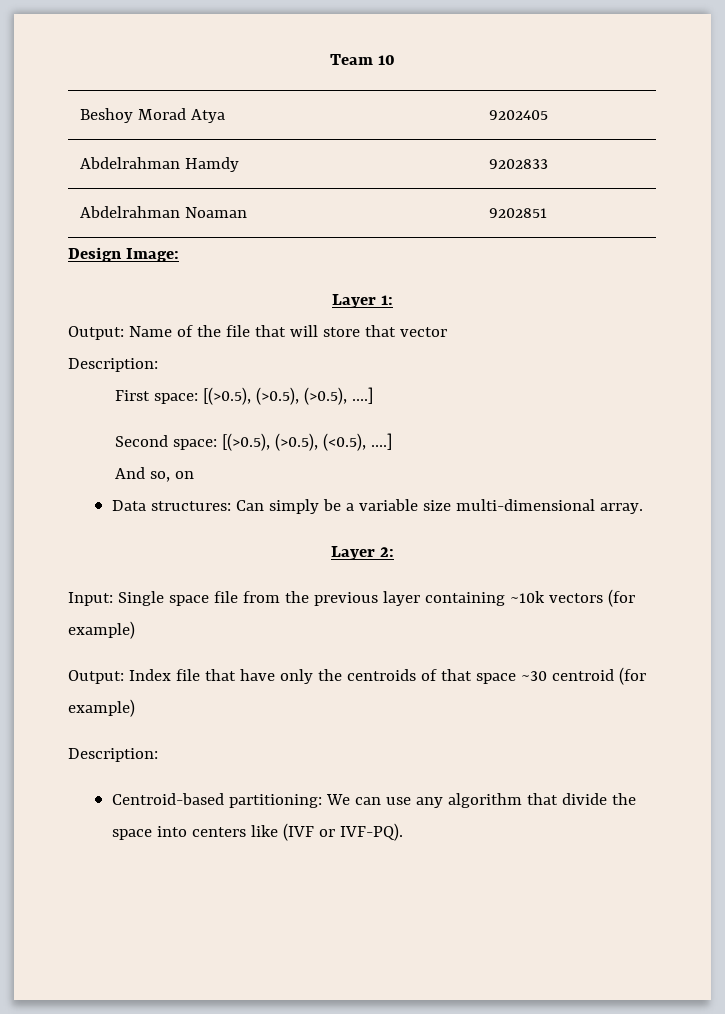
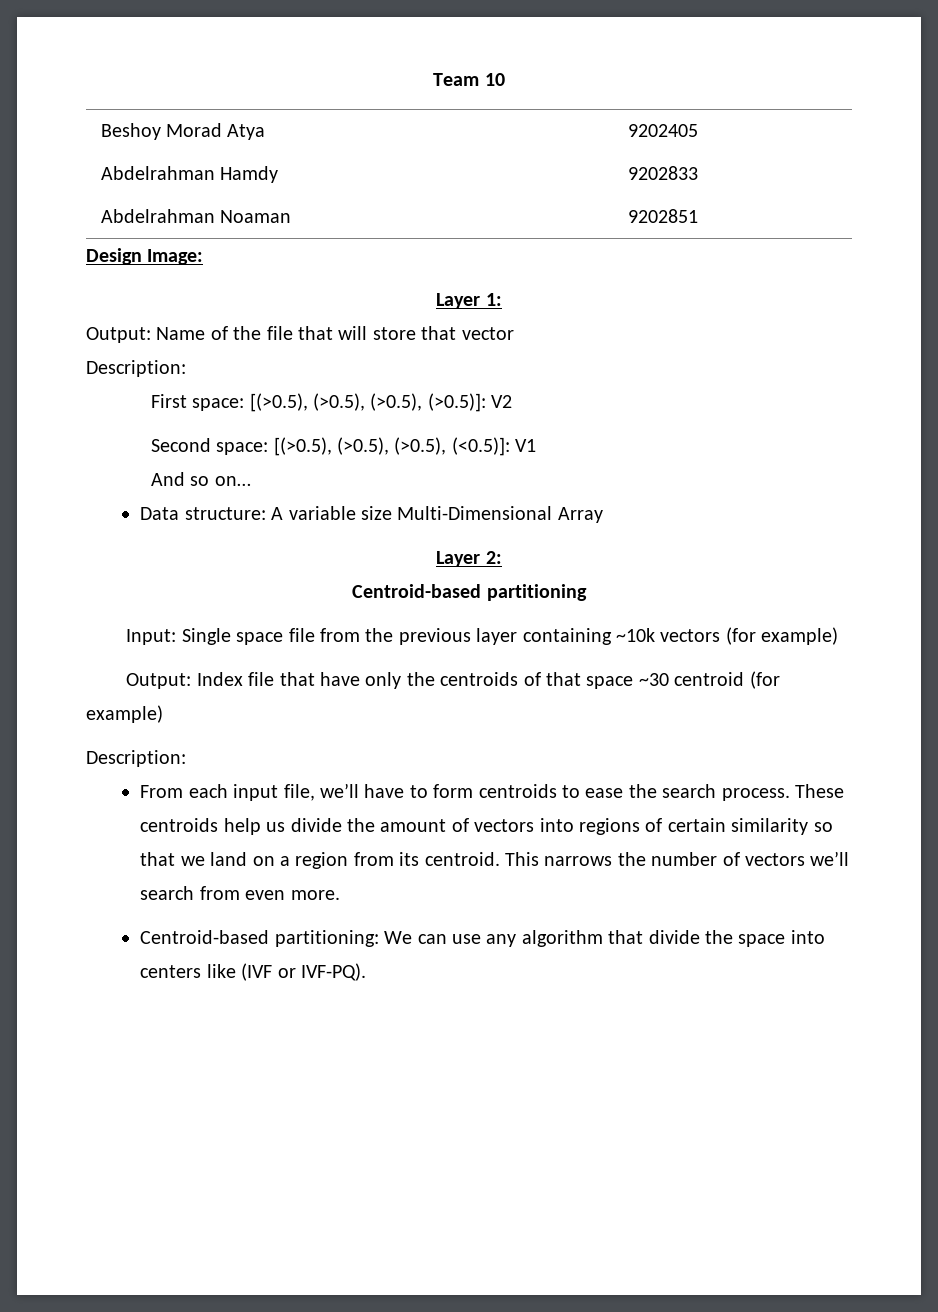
- First space: [(>0.5), (>0.5), (>0.5), ….]
+ First space: [(>0.5), (>0.5), (>0.5), (>0.5)]: V2
- Second space: [(>0.5), (>0.5), (<0.5), ….]
+ Second space: [(>0.5), (>0.5), (>0.5), (<0.5)]: V1
- And so, on
+ And so on…
- Data structures: Can simply be a variable size multi-dimensional array.
+ Data structure: A variable size Multi-Dimensional Array
+ Centroid-based partitioning
+ From each input file, we’ll have to form centroids to ease the search process. These centroids help us divide the amount of vectors into regions of certain similarity so that we land on a region from its centroid. This narrows the number of vectors we’ll search from even more.

